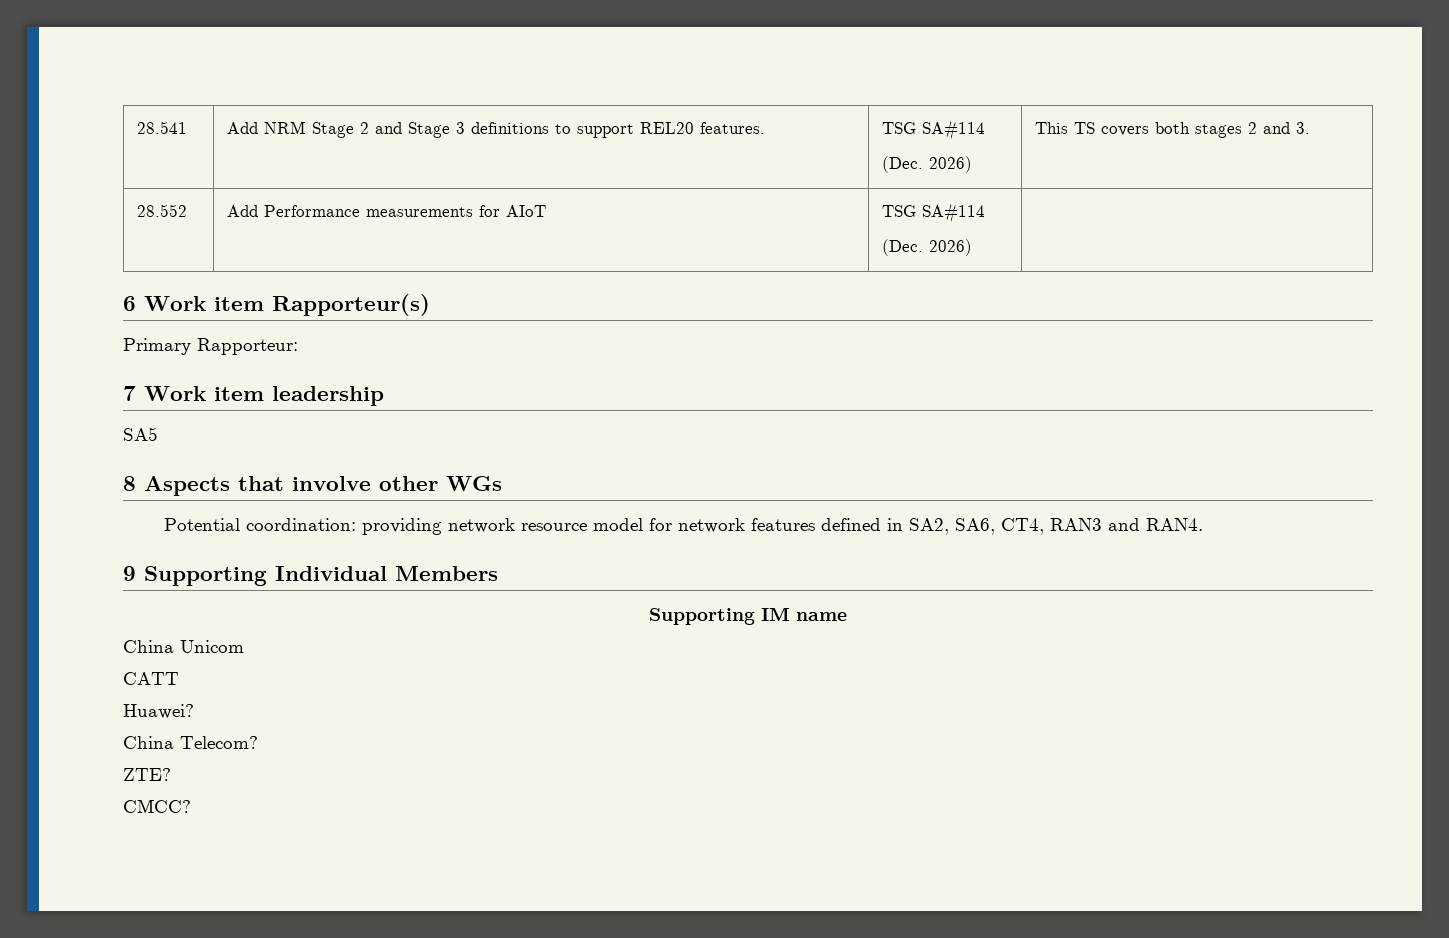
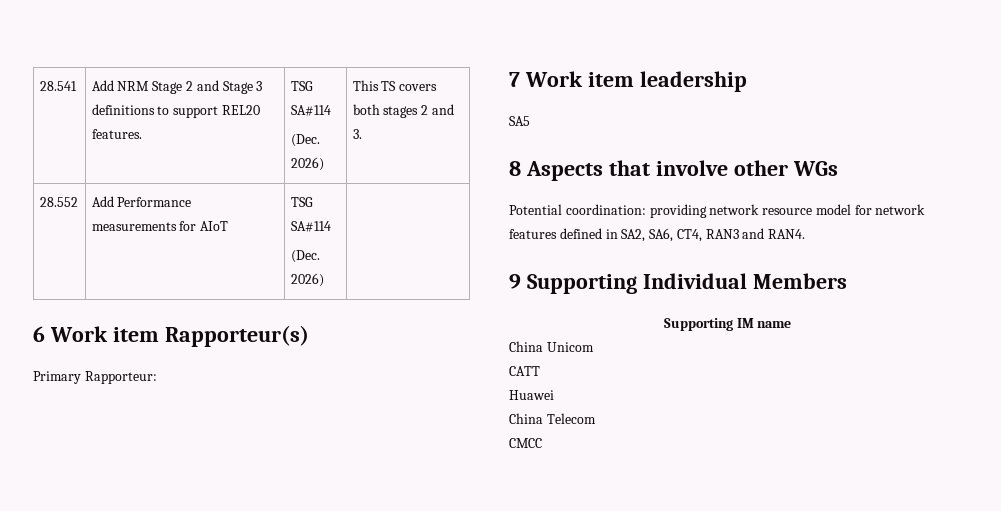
- Huawei?
- China Telecom?
- ZTE?
- CMCC?
+ Huawei
+ China Telecom
+ CMCC

